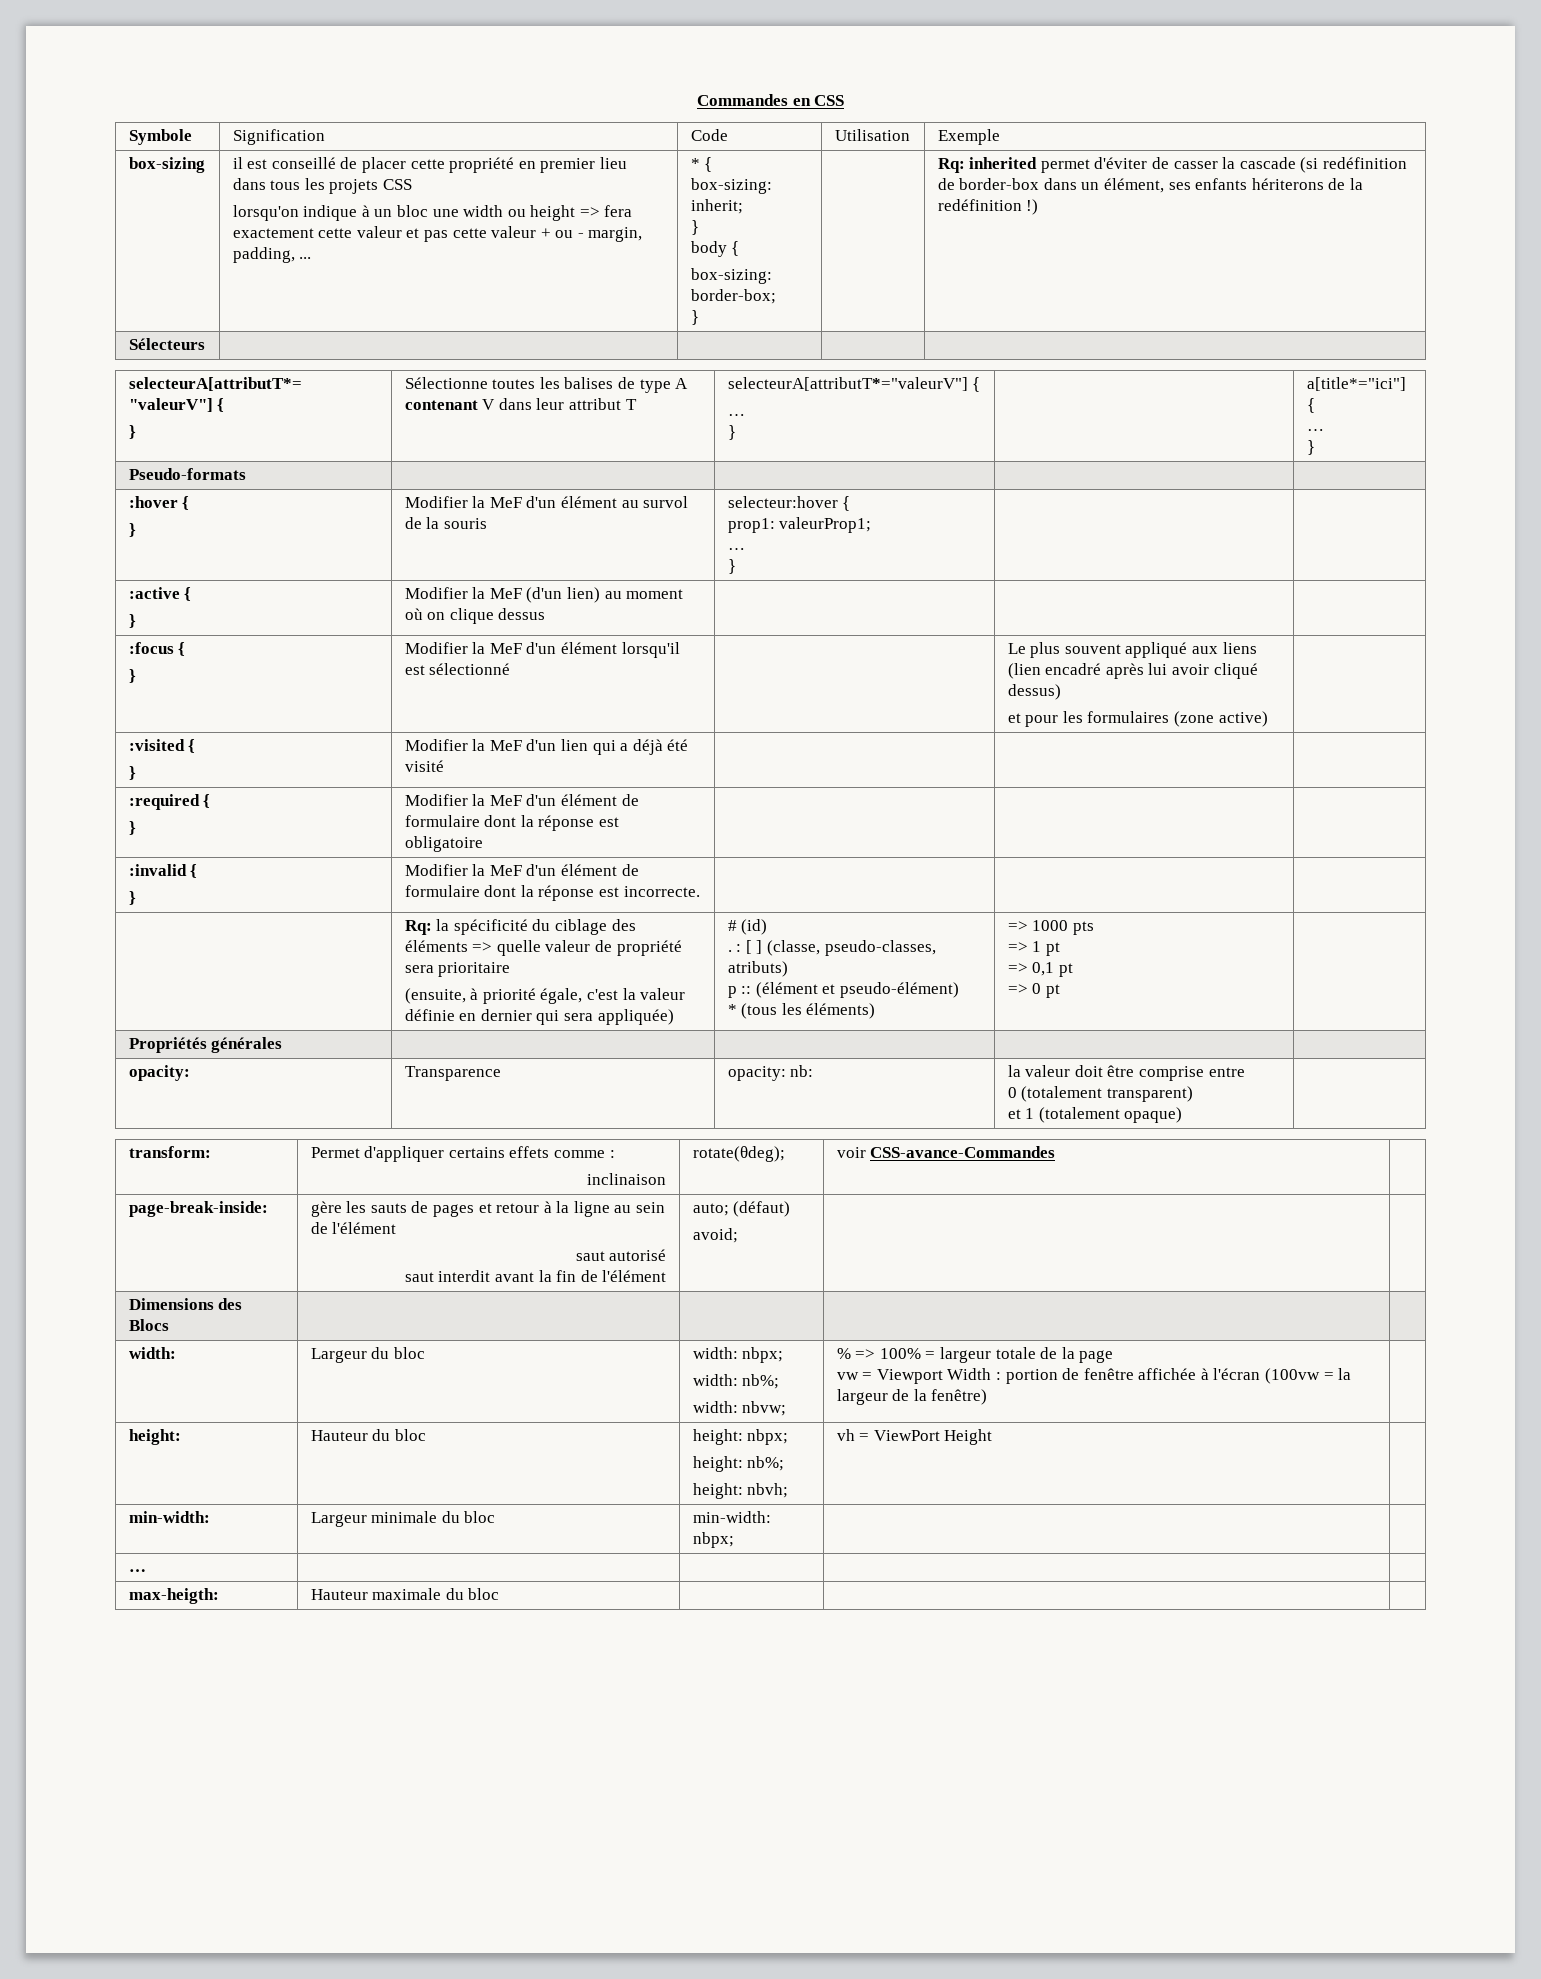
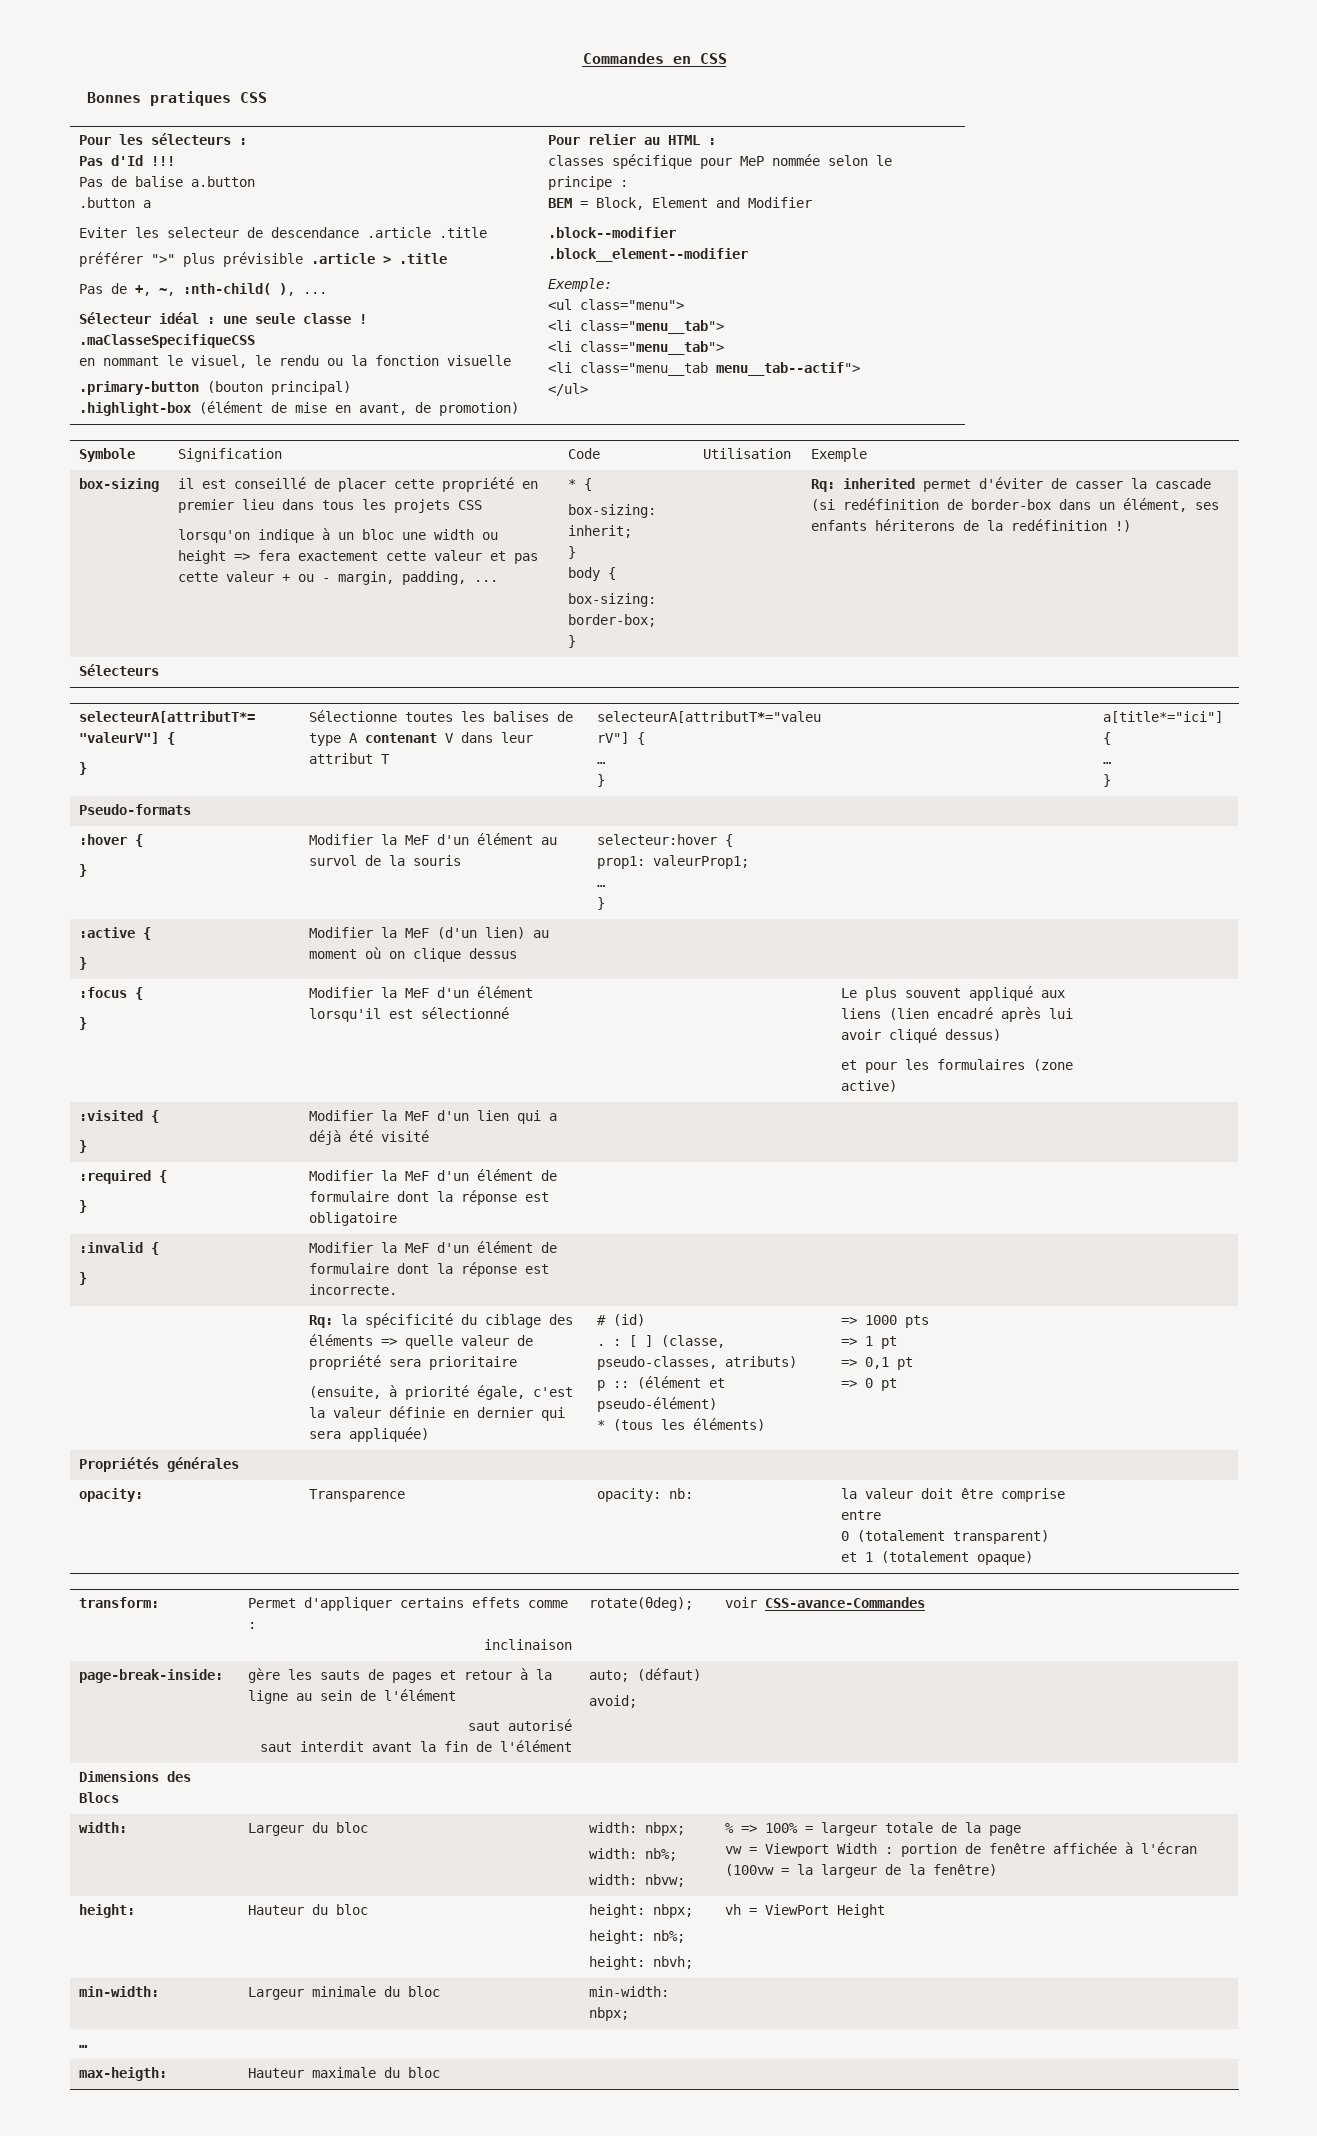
+ Bonnes pratiques CSS
+ Pour les sélecteurs :
+ Pas d'Id !!!
+ Pas de balise a.button
+ .button a
+ Eviter les selecteur de descendance .article .title
+ préférer ">" plus prévisible .article > .title
+ Pas de +, ~, :nth-child( ), ...
+ Sélecteur idéal : une seule classe ! .maClasseSpecifiqueCSS
+ en nommant le visuel, le rendu ou la fonction visuelle
+ .primary-button (bouton principal)
+ .highlight-box (élément de mise en avant, de promotion) | Pour relier au HTML :
+ classes spécifique pour MeP nommée selon le principe :
+ BEM = Block, Element and Modifier
+ .block--modifier
+ .block__element--modifier
+ Exemple:
+ <ul class="menu">
+ <li class="menu__tab">
+ <li class="menu__tab">
+ <li class="menu__tab menu__tab--actif">
+ </ul>

